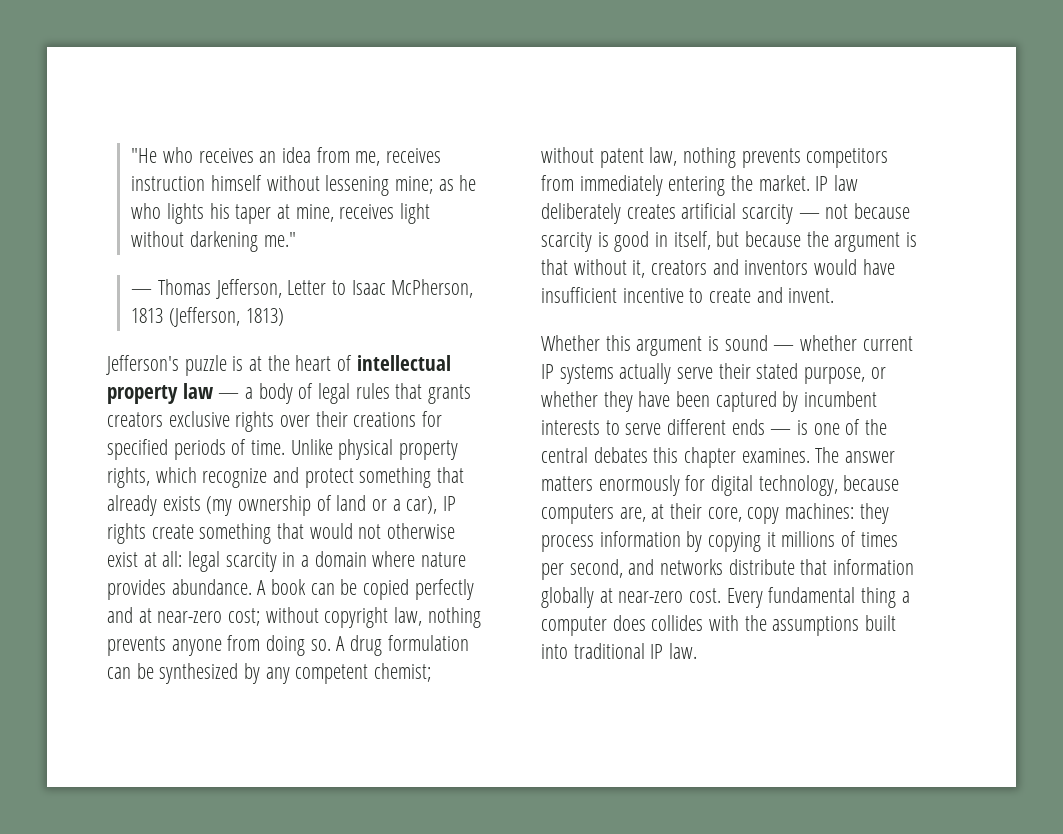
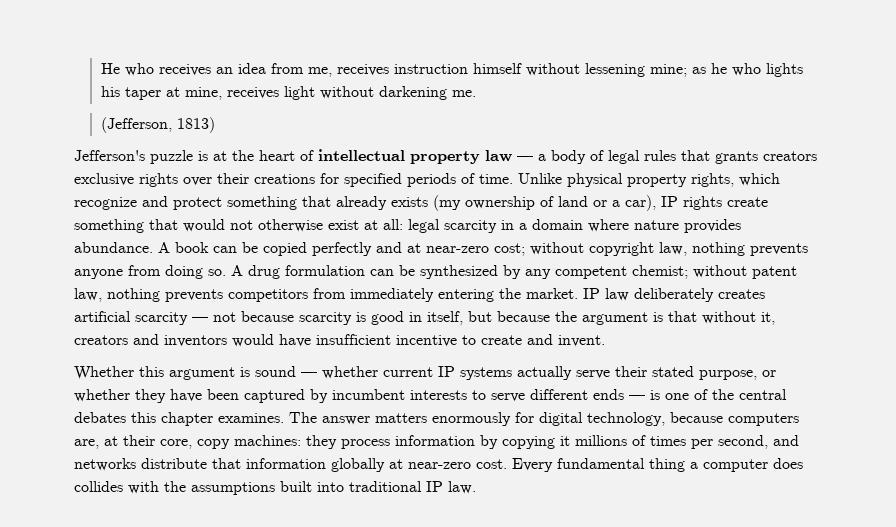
- "He who receives an idea from me, receives instruction himself without lessening mine; as he who lights his taper at mine, receives light without darkening me."
- — Thomas Jefferson, Letter to Isaac McPherson, 1813 (Jefferson, 1813)
+ He who receives an idea from me, receives instruction himself without lessening mine; as he who lights his taper at mine, receives light without darkening me.
+ (Jefferson, 1813)

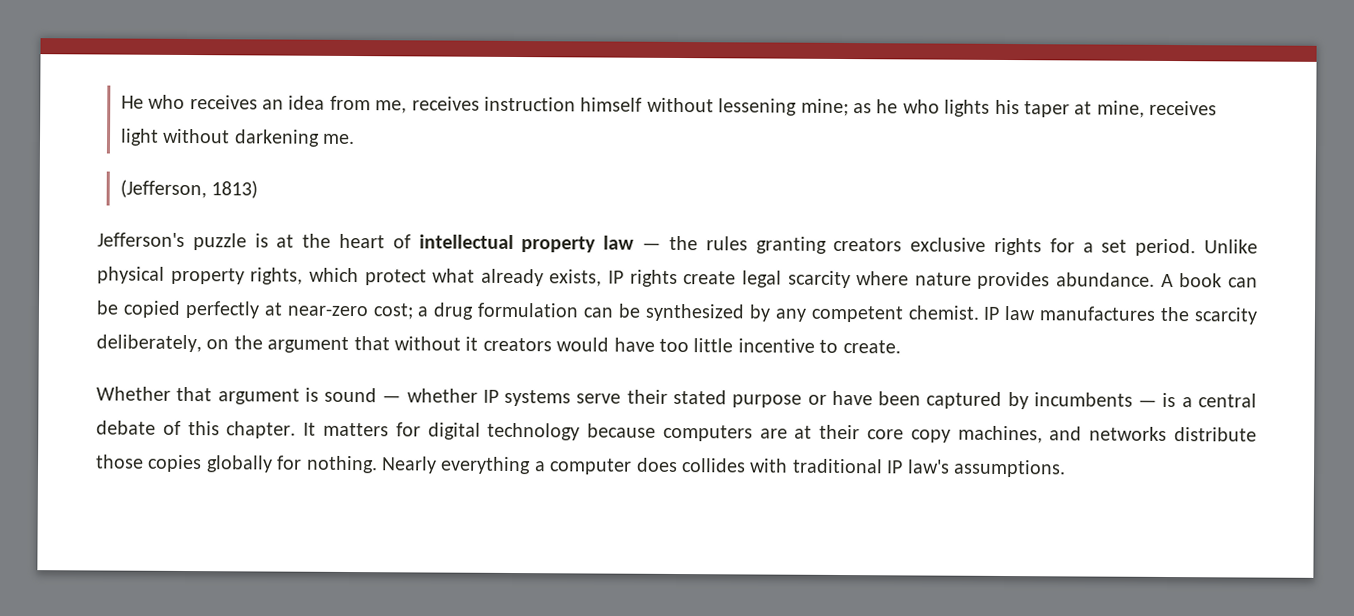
- Jefferson's puzzle is at the heart of intellectual property law — a body of legal rules that grants creators exclusive rights over their creations for specified periods of time.
+ Jefferson's puzzle is at the heart of intellectual property law — the rules granting creators exclusive rights for a set period.
- Unlike physical property rights, which recognize and protect something that already exists (my ownership of land or a car), IP rights create something that would not otherwise exist at all: legal scarcity in a domain where nature provides abundance.
+ Unlike physical property rights, which protect what already exists, IP rights create legal scarcity where nature provides abundance.
- A book can be copied perfectly and at near-zero cost; without copyright law, nothing prevents anyone from doing so. A drug formulation can be synthesized by any competent chemist; without patent law, nothing prevents competitors from immediately entering the market. IP law deliberately creates artificial scarcity — not because scarcity is good in itself, but because the argument is that without it, creators and inventors would have insufficient incentive to create and invent.
+ A book can be copied perfectly at near-zero cost; a drug formulation can be synthesized by any competent chemist. IP law manufactures the scarcity deliberately, on the argument that without it creators would have too little incentive to create.
- Whether this argument is sound — whether current IP systems actually serve their stated purpose, or whether they have been captured by incumbent interests to serve different ends — is one of the central debates this chapter examines. The answer matters enormously for digital technology, because computers are, at their core, copy machines: they process information by copying it millions of times per second, and networks distribute that information globally at near-zero cost. Every fundamental thing a computer does collides with the assumptions built into traditional IP law.
+ Whether that argument is sound — whether IP systems serve their stated purpose or have been captured by incumbents — is a central debate of this chapter. It matters for digital technology because computers are at their core copy machines, and networks distribute those copies globally for nothing. Nearly everything a computer does collides with traditional IP law's assumptions.

